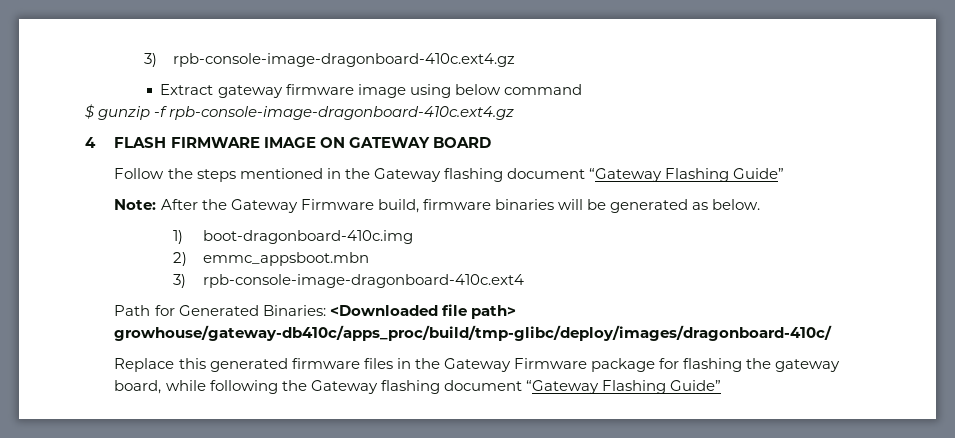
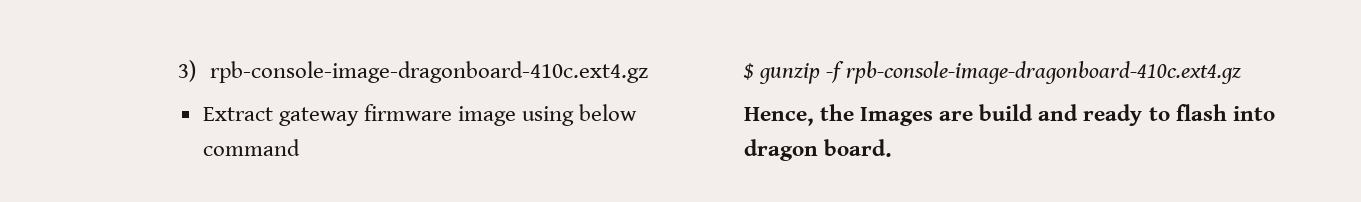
- 4 FLASH FIRMWARE IMAGE ON GATEWAY BOARD
- Follow the steps mentioned in the Gateway flashing document “Gateway Flashing Guide”
- Note: After the Gateway Firmware build, firmware binaries will be generated as below.
- 1) boot-dragonboard-410c.img
- 2) emmc_appsboot.mbn
- 3) rpb-console-image-dragonboard-410c.ext4
- Path for Generated Binaries: <Downloaded file path> growhouse/gateway-db410c/apps_proc/build/tmp-glibc/deploy/images/dragonboard-410c/
- Replace this generated firmware files in the Gateway Firmware package for flashing the gateway board, while following the Gateway flashing document “Gateway Flashing Guide”
+ Hence, the Images are build and ready to flash into dragon board.

